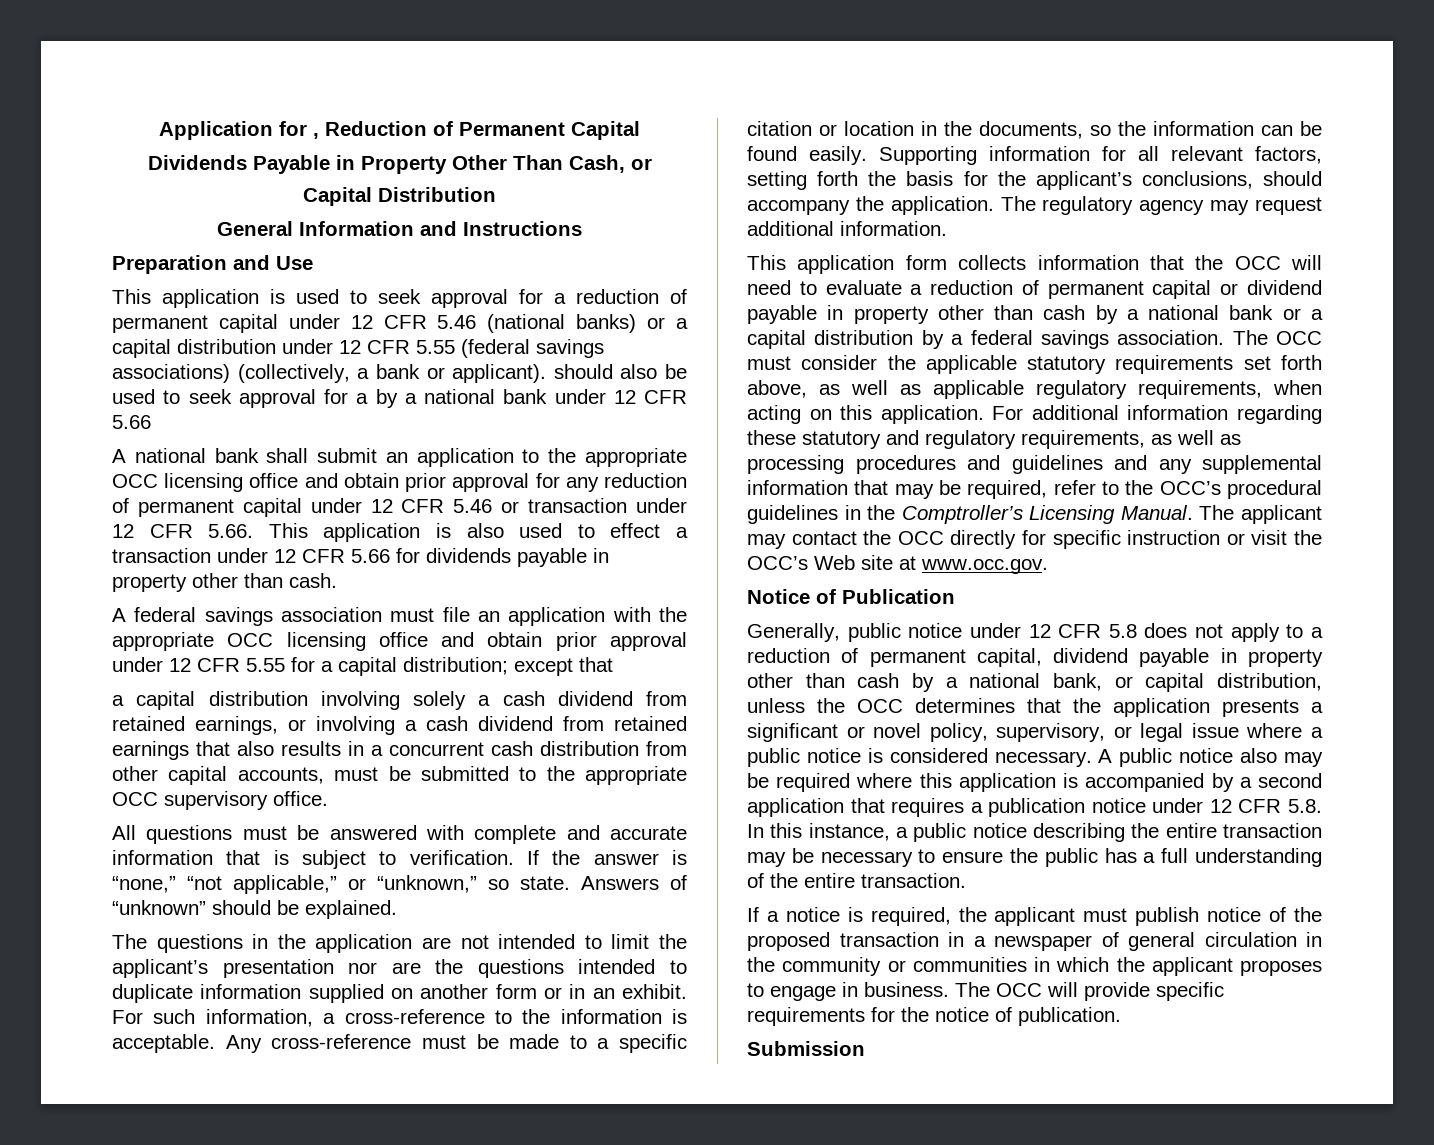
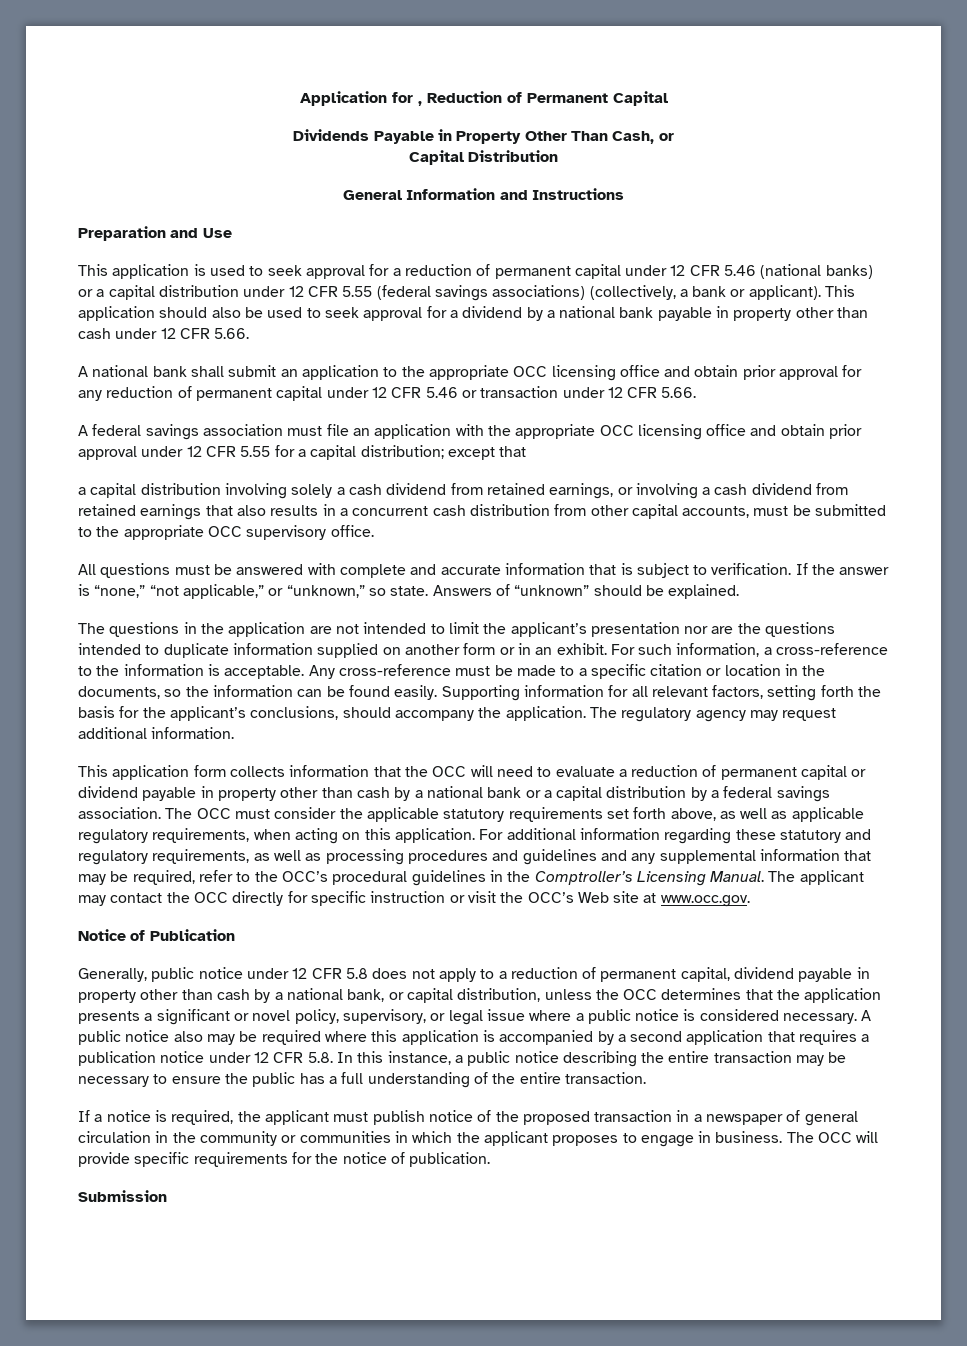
- This application is used to seek approval for a reduction of permanent capital under 12 CFR 5.46 (national banks) or a capital distribution under 12 CFR 5.55 (federal savings associations) (collectively, a bank or applicant). should also be used to seek approval for a by a national bank under 12 CFR 5.66
+ This application is used to seek approval for a reduction of permanent capital under 12 CFR 5.46 (national banks) or a capital distribution under 12 CFR 5.55 (federal savings associations) (collectively, a bank or applicant). This application should also be used to seek approval for a dividend by a national bank payable in property other than cash under 12 CFR 5.66.
- A national bank shall submit an application to the appropriate OCC licensing office and obtain prior approval for any reduction of permanent capital under 12 CFR 5.46 or transaction under 12 CFR 5.66. This application is also used to effect a transaction under 12 CFR 5.66 for dividends payable in property other than cash.
+ A national bank shall submit an application to the appropriate OCC licensing office and obtain prior approval for any reduction of permanent capital under 12 CFR 5.46 or transaction under 12 CFR 5.66.

